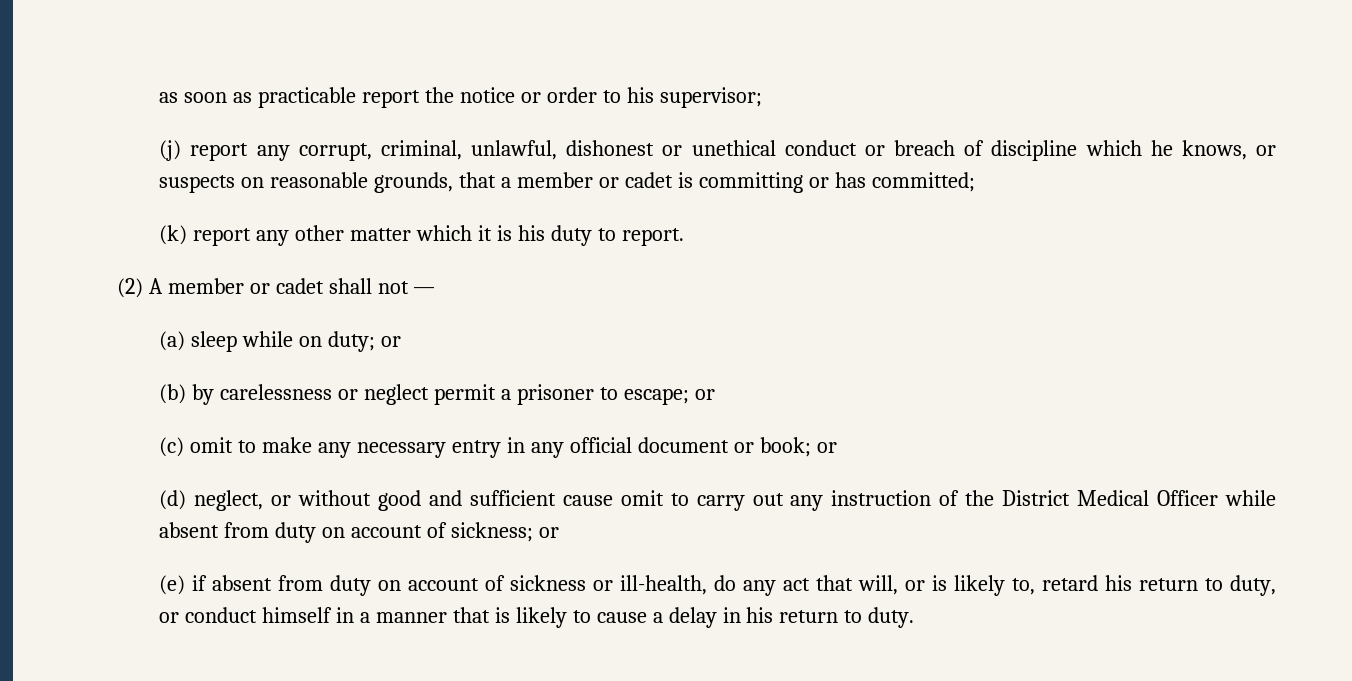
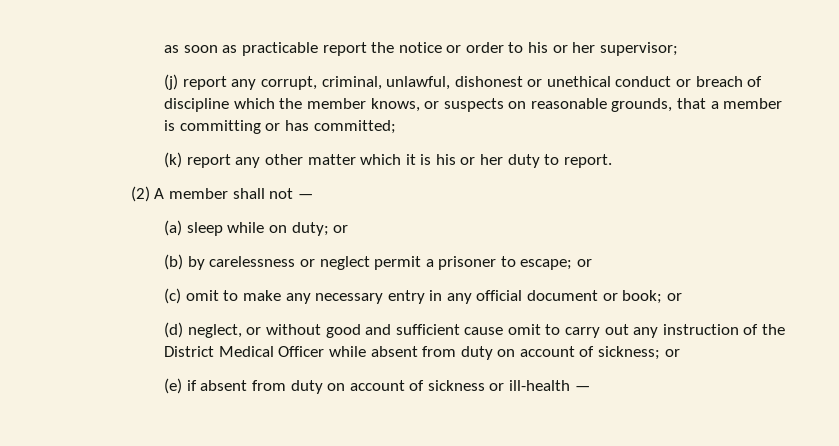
- as soon as practicable report the notice or order to his supervisor;
+ as soon as practicable report the notice or order to his or her supervisor;
- (j) report any corrupt, criminal, unlawful, dishonest or unethical conduct or breach of discipline which he knows, or suspects on reasonable grounds, that a member or cadet is committing or has committed;
+ (j) report any corrupt, criminal, unlawful, dishonest or unethical conduct or breach of discipline which the member knows, or suspects on reasonable grounds, that a member is committing or has committed;
- (k) report any other matter which it is his duty to report.
+ (k) report any other matter which it is his or her duty to report.
- (2) A member or cadet shall not —
+ (2) A member shall not —
- (e) if absent from duty on account of sickness or ill-health, do any act that will, or is likely to, retard his return to duty, or conduct himself in a manner that is likely to cause a delay in his return to duty.
+ (e) if absent from duty on account of sickness or ill-health —

